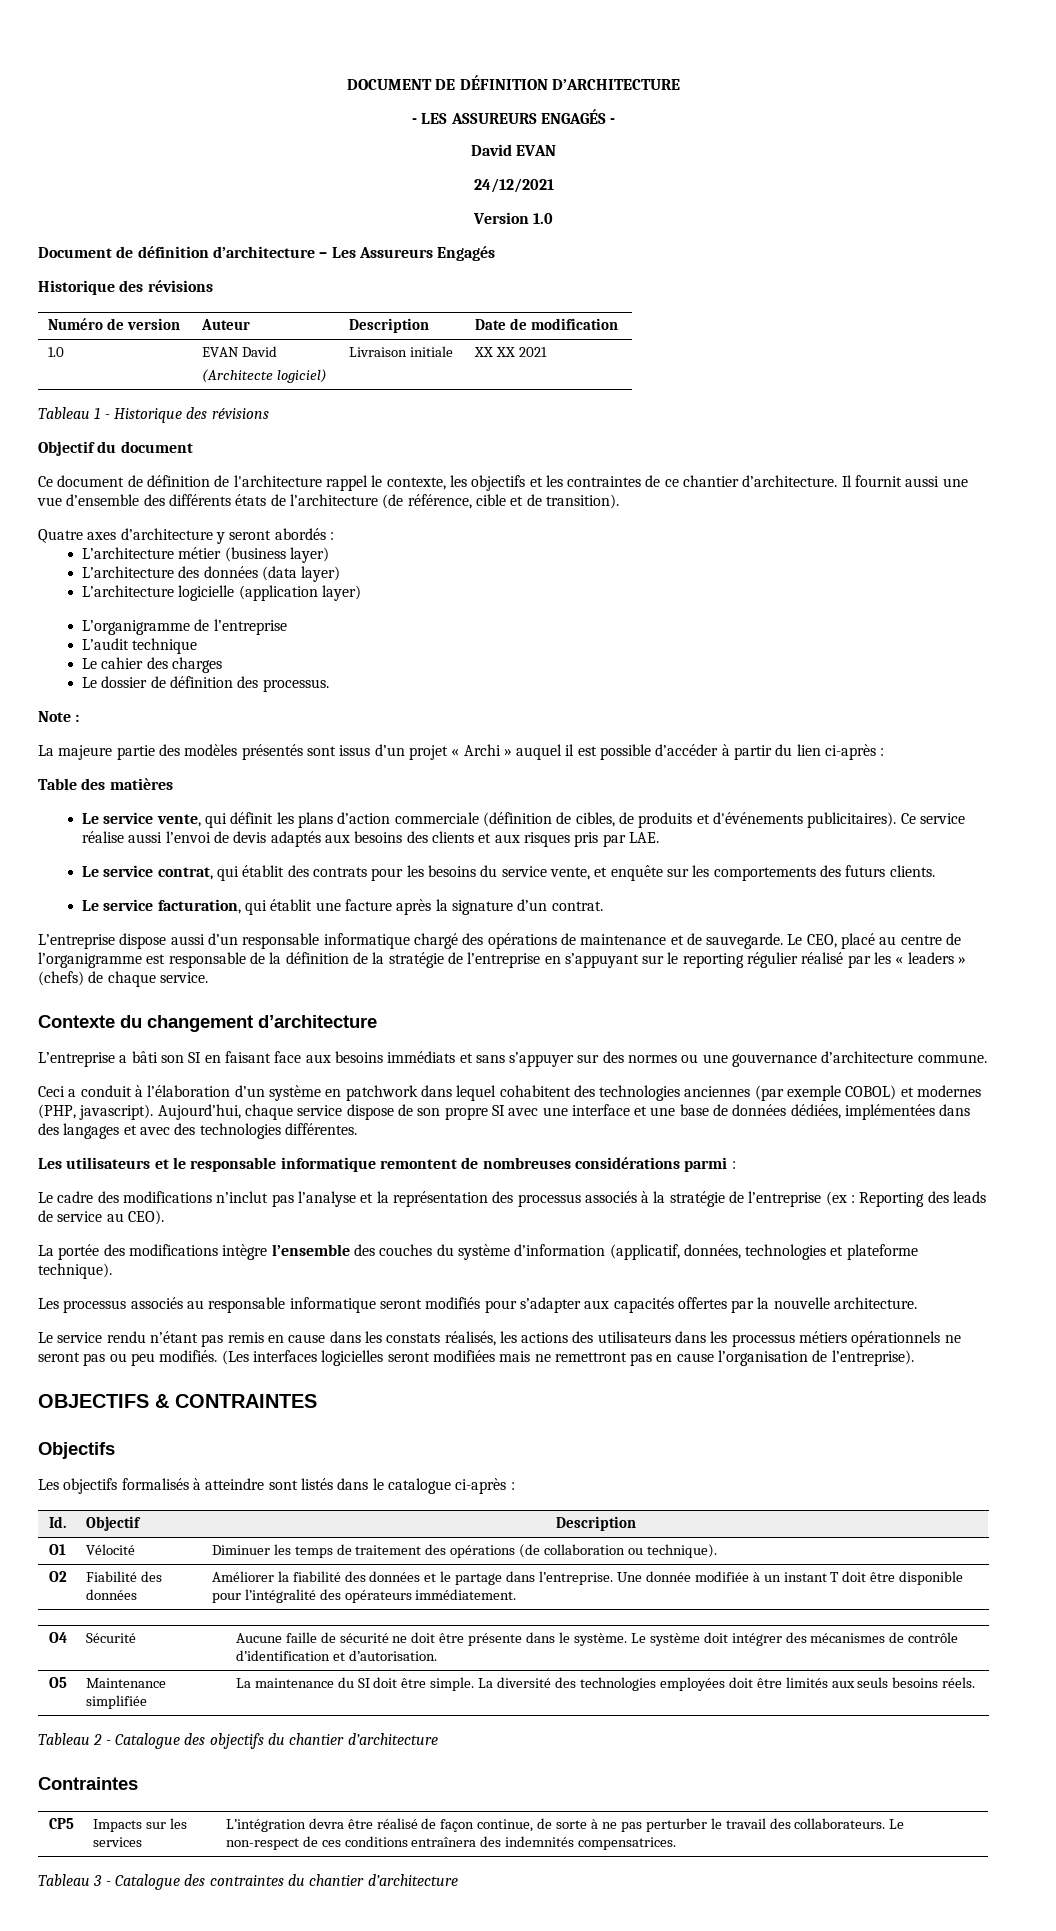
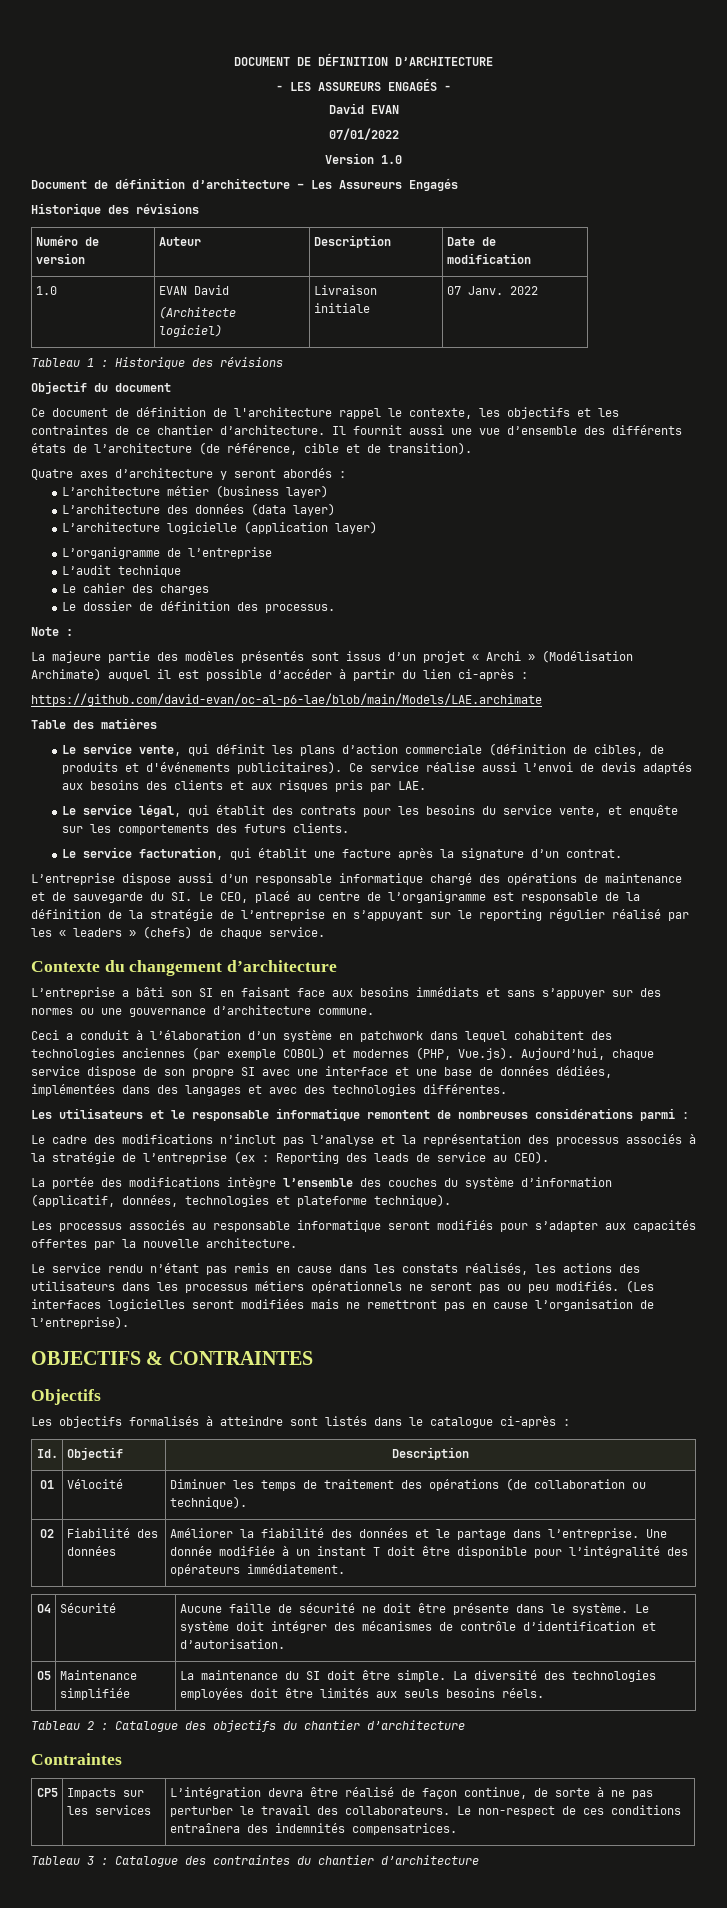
- 24/12/2021
+ 07/01/2022
  1.0 | EVAN David
- (Architecte logiciel) | Livraison initiale | XX XX 2021
+ (Architecte logiciel) | Livraison initiale | 07 Janv. 2022
- Tableau 1 - Historique des révisions
+ Tableau 1 : Historique des révisions
- La majeure partie des modèles présentés sont issus d’un projet « Archi » auquel il est possible d’accéder à partir du lien ci-après :
+ La majeure partie des modèles présentés sont issus d’un projet « Archi » (Modélisation Archimate) auquel il est possible d’accéder à partir du lien ci-après :
+ https://github.com/david-evan/oc-al-p6-lae/blob/main/Models/LAE.archimate
- Le service contrat, qui établit des contrats pour les besoins du service vente, et enquête sur les comportements des futurs clients.
+ Le service légal, qui établit des contrats pour les besoins du service vente, et enquête sur les comportements des futurs clients.
- L’entreprise dispose aussi d’un responsable informatique chargé des opérations de maintenance et de sauvegarde. Le CEO, placé au centre de l’organigramme est responsable de la définition de la stratégie de l’entreprise en s’appuyant sur le reporting régulier réalisé par les « leaders » (chefs) de chaque service.
+ L’entreprise dispose aussi d’un responsable informatique chargé des opérations de maintenance et de sauvegarde du SI. Le CEO, placé au centre de l’organigramme est responsable de la définition de la stratégie de l’entreprise en s’appuyant sur le reporting régulier réalisé par les « leaders » (chefs) de chaque service.
- Ceci a conduit à l’élaboration d’un système en patchwork dans lequel cohabitent des technologies anciennes (par exemple COBOL) et modernes (PHP, javascript). Aujourd’hui, chaque service dispose de son propre SI avec une interface et une base de données dédiées, implémentées dans des langages et avec des technologies différentes.
+ Ceci a conduit à l’élaboration d’un système en patchwork dans lequel cohabitent des technologies anciennes (par exemple COBOL) et modernes (PHP, Vue.js). Aujourd’hui, chaque service dispose de son propre SI avec une interface et une base de données dédiées, implémentées dans des langages et avec des technologies différentes.
- Tableau 2 - Catalogue des objectifs du chantier d’architecture
+ Tableau 2 : Catalogue des objectifs du chantier d’architecture
- Tableau 3 - Catalogue des contraintes du chantier d’architecture
+ Tableau 3 : Catalogue des contraintes du chantier d’architecture

